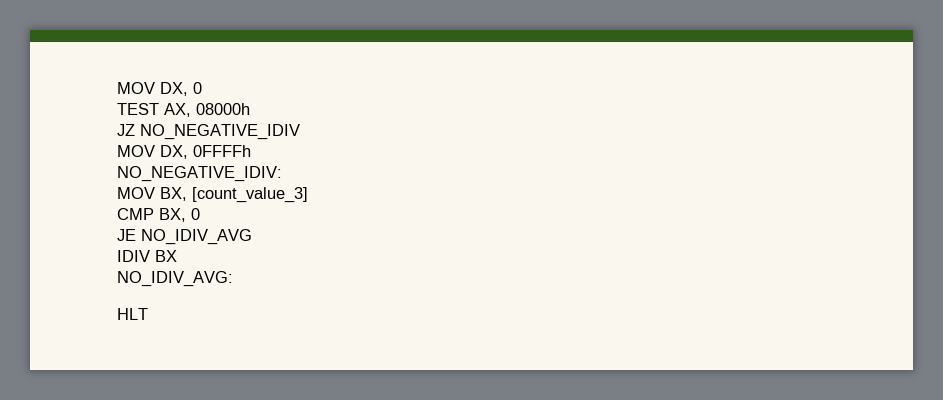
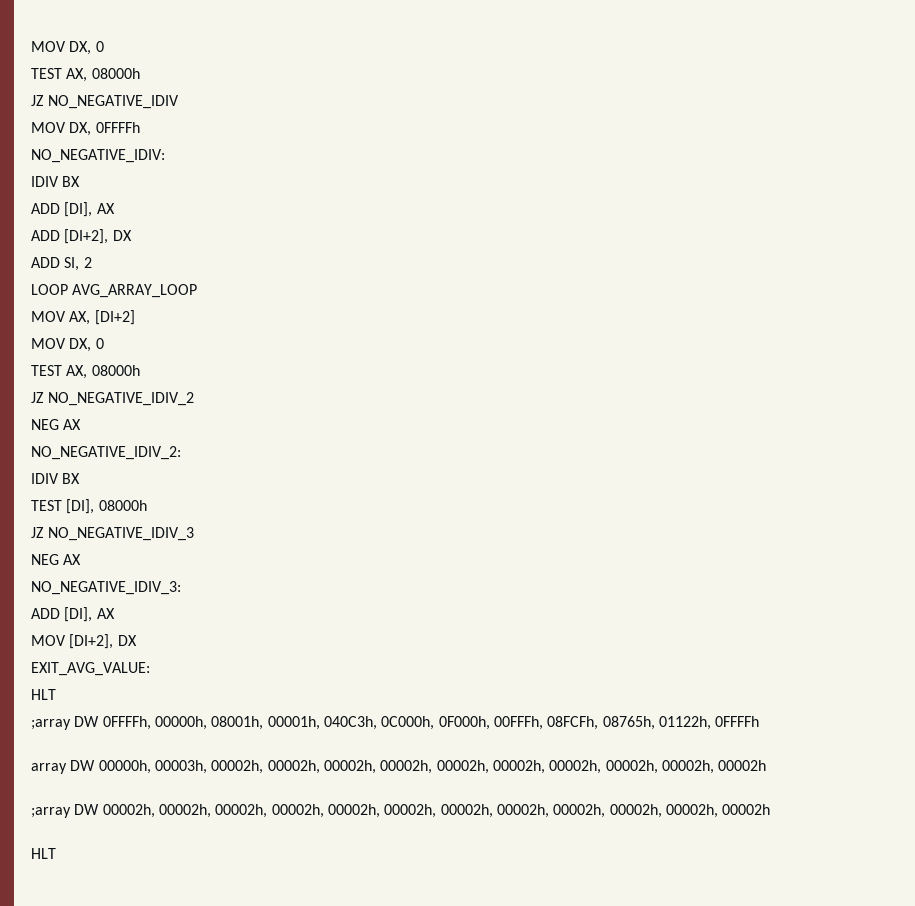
  NO_NEGATIVE_IDIV:
- MOV BX, [count_value_3]
- CMP BX, 0
- JE NO_IDIV_AVG
  IDIV BX
- NO_IDIV_AVG:
+ ADD [DI], AX
+ ADD [DI+2], DX
+ ADD SI, 2
+ LOOP AVG_ARRAY_LOOP
+ MOV AX, [DI+2]
+ MOV DX, 0
+ TEST AX, 08000h
+ JZ NO_NEGATIVE_IDIV_2
+ NEG AX
+ NO_NEGATIVE_IDIV_2:
+ IDIV BX
+ TEST [DI], 08000h
+ JZ NO_NEGATIVE_IDIV_3
+ NEG AX
+ NO_NEGATIVE_IDIV_3:
+ ADD [DI], AX
+ MOV [DI+2], DX
+ EXIT_AVG_VALUE:
+ HLT
+ ;array DW 0FFFFh, 00000h, 08001h, 00001h, 040C3h, 0C000h, 0F000h, 00FFFh, 08FCFh, 08765h, 01122h, 0FFFFh
+ array DW 00000h, 00003h, 00002h, 00002h, 00002h, 00002h, 00002h, 00002h, 00002h, 00002h, 00002h, 00002h
+ ;array DW 00002h, 00002h, 00002h, 00002h, 00002h, 00002h, 00002h, 00002h, 00002h, 00002h, 00002h, 00002h

